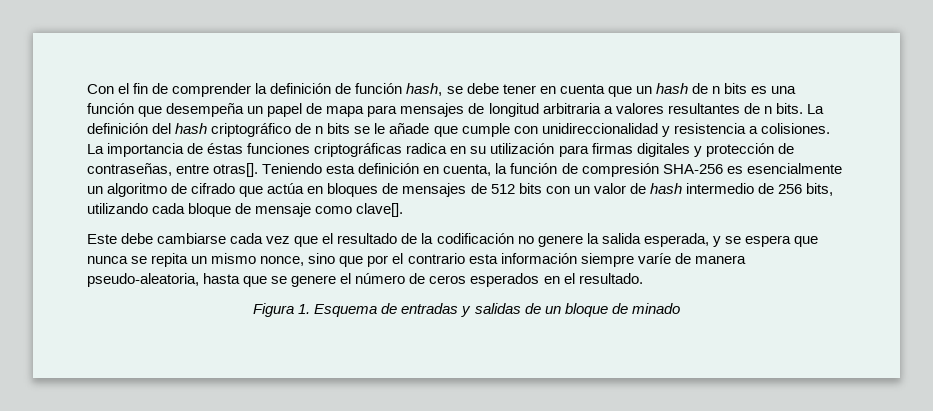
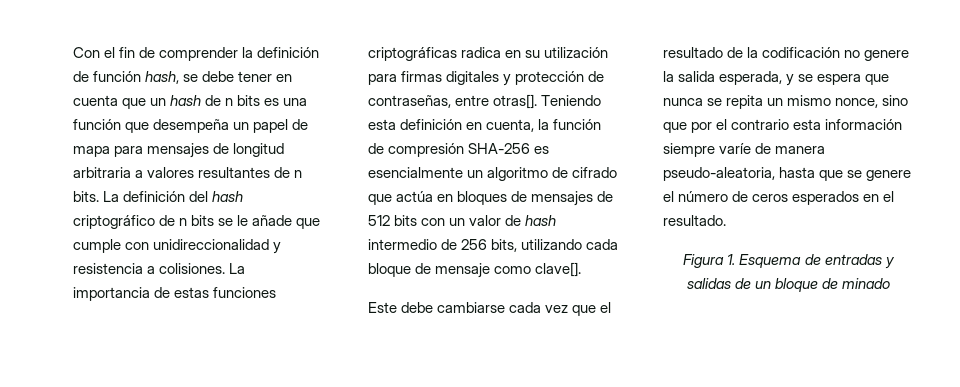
- La importancia de éstas funciones criptográficas radica en su utilización para firmas digitales y protección de contraseñas, entre otras[].
+ La importancia de estas funciones criptográficas radica en su utilización para firmas digitales y protección de contraseñas, entre otras[].

